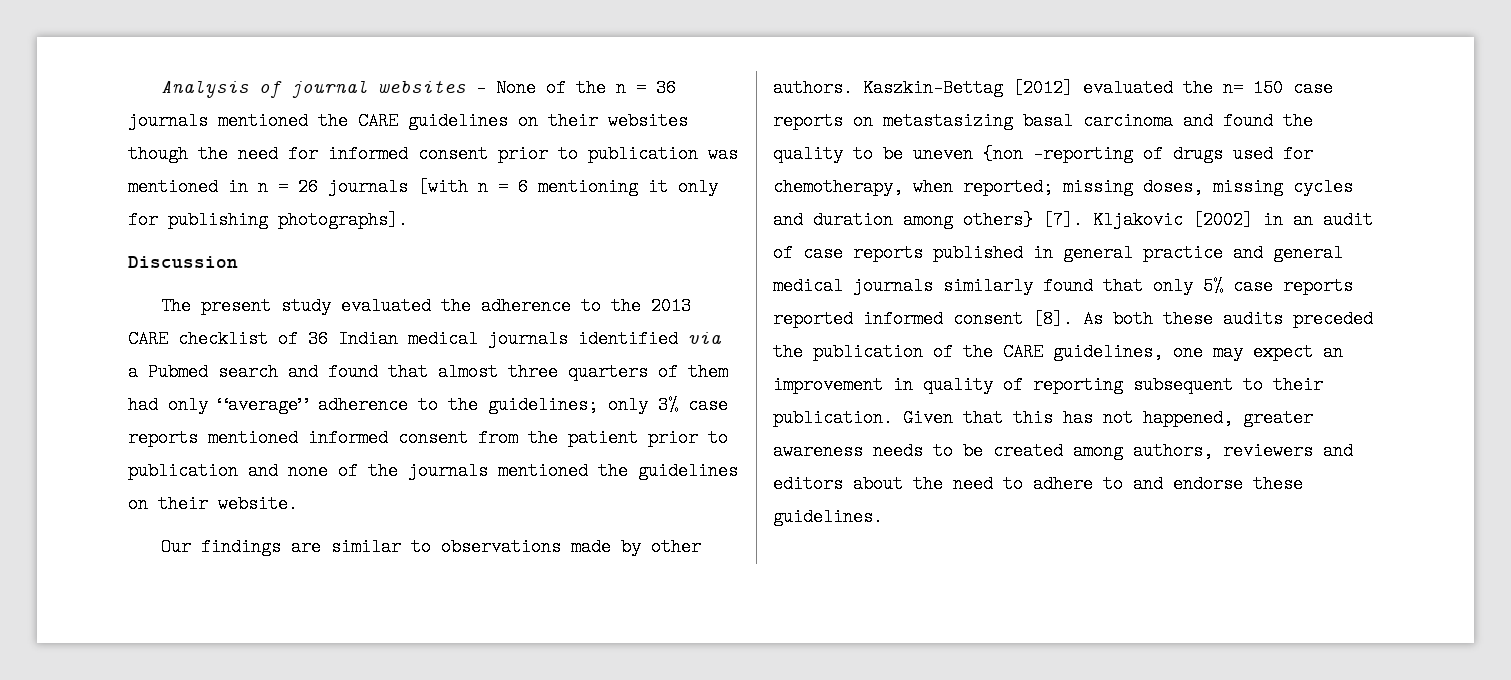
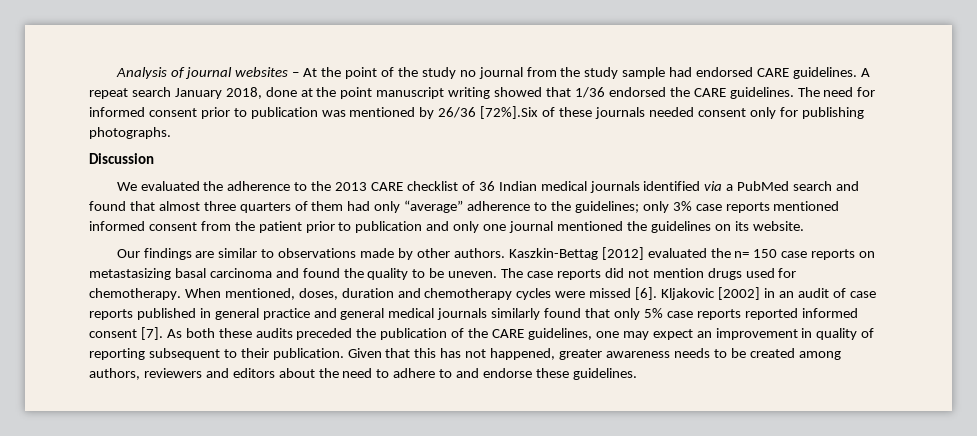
- Analysis of journal websites – None of the n = 36 journals mentioned the CARE guidelines on their websites though the need for informed consent prior to publication was mentioned in n = 26 journals [with n = 6 mentioning it only for publishing photographs].
+ Analysis of journal websites – At the point of the study no journal from the study sample had endorsed CARE guidelines. A repeat search January 2018, done at the point manuscript writing showed that 1/36 endorsed the CARE guidelines. The need for informed consent prior to publication was mentioned by 26/36 [72%].Six of these journals needed consent only for publishing photographs.
- The present study evaluated the adherence to the 2013 CARE checklist of 36 Indian medical journals identified via a Pubmed search and found that almost three quarters of them had only “average” adherence to the guidelines; only 3% case reports mentioned informed consent from the patient prior to publication and none of the journals mentioned the guidelines on their website.
+ We evaluated the adherence to the 2013 CARE checklist of 36 Indian medical journals identified via a PubMed search and found that almost three quarters of them had only “average” adherence to the guidelines; only 3% case reports mentioned informed consent from the patient prior to publication and only one journal mentioned the guidelines on its website.
- Kaszkin-Bettag [2012] evaluated the n= 150 case reports on metastasizing basal carcinoma and found the quality to be uneven {non -reporting of drugs used for chemotherapy, when reported; missing doses, missing cycles and duration among others} [7].
+ Kaszkin-Bettag [2012] evaluated the n= 150 case reports on metastasizing basal carcinoma and found the quality to be uneven. The case reports did not mention drugs used for chemotherapy. When mentioned, doses, duration and chemotherapy cycles were missed [6].
- Kljakovic [2002] in an audit of case reports published in general practice and general medical journals similarly found that only 5% case reports reported informed consent [8].
+ Kljakovic [2002] in an audit of case reports published in general practice and general medical journals similarly found that only 5% case reports reported informed consent [7].

